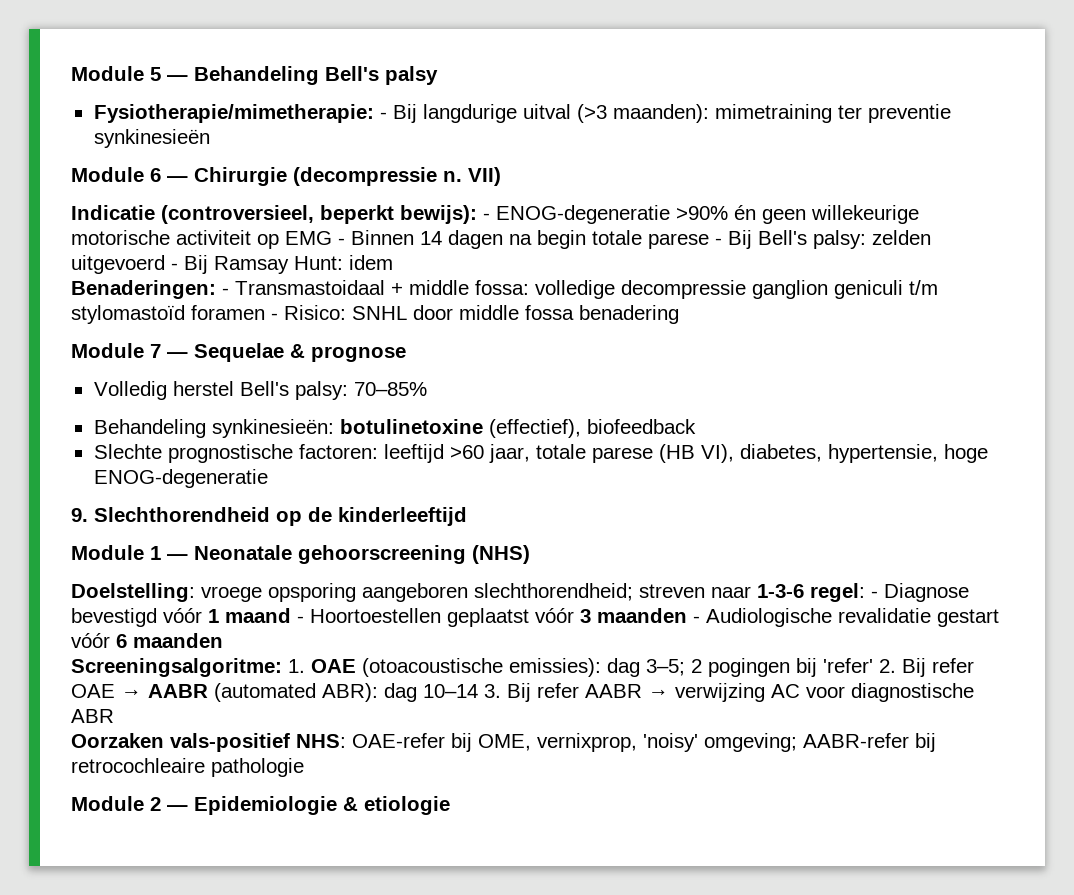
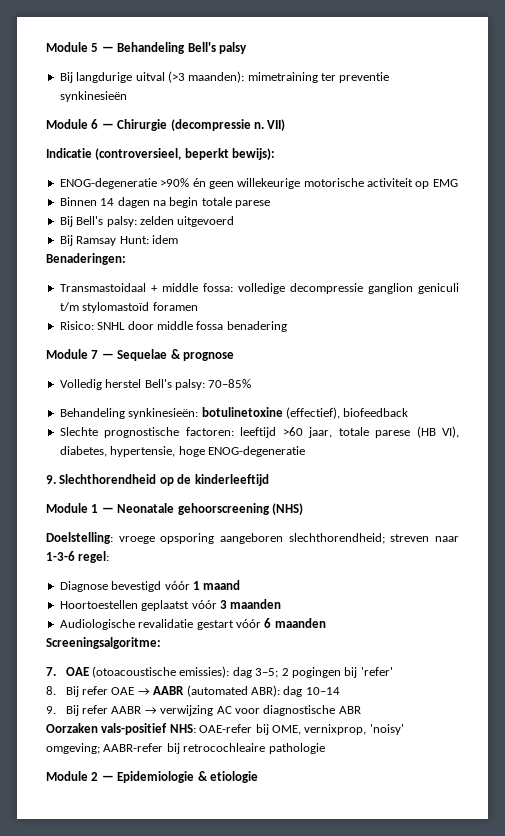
- Fysiotherapie/mimetherapie: - Bij langdurige uitval (>3 maanden): mimetraining ter preventie synkinesieën
+ Bij langdurige uitval (>3 maanden): mimetraining ter preventie synkinesieën
- Indicatie (controversieel, beperkt bewijs): - ENOG-degeneratie >90% én geen willekeurige motorische activiteit op EMG - Binnen 14 dagen na begin totale parese - Bij Bell's palsy: zelden uitgevoerd - Bij Ramsay Hunt: idem
+ Indicatie (controversieel, beperkt bewijs):
+ ENOG-degeneratie >90% én geen willekeurige motorische activiteit op EMG
+ Binnen 14 dagen na begin totale parese
+ Bij Bell's palsy: zelden uitgevoerd
+ Bij Ramsay Hunt: idem
- Benaderingen: - Transmastoidaal + middle fossa: volledige decompressie ganglion geniculi t/m stylomastoïd foramen - Risico: SNHL door middle fossa benadering
+ Benaderingen:
+ Transmastoidaal + middle fossa: volledige decompressie ganglion geniculi t/m stylomastoïd foramen
+ Risico: SNHL door middle fossa benadering
- Doelstelling: vroege opsporing aangeboren slechthorendheid; streven naar 1-3-6 regel: - Diagnose bevestigd vóór 1 maand - Hoortoestellen geplaatst vóór 3 maanden - Audiologische revalidatie gestart vóór 6 maanden
+ Doelstelling: vroege opsporing aangeboren slechthorendheid; streven naar 1-3-6 regel:
+ Diagnose bevestigd vóór 1 maand
+ Hoortoestellen geplaatst vóór 3 maanden
+ Audiologische revalidatie gestart vóór 6 maanden
- Screeningsalgoritme: 1. OAE (otoacoustische emissies): dag 3–5; 2 pogingen bij 'refer' 2. Bij refer OAE → AABR (automated ABR): dag 10–14 3. Bij refer AABR → verwijzing AC voor diagnostische ABR
+ Screeningsalgoritme:
+ 7. OAE (otoacoustische emissies): dag 3–5; 2 pogingen bij 'refer'
+ 8. Bij refer OAE → AABR (automated ABR): dag 10–14
+ 9. Bij refer AABR → verwijzing AC voor diagnostische ABR

